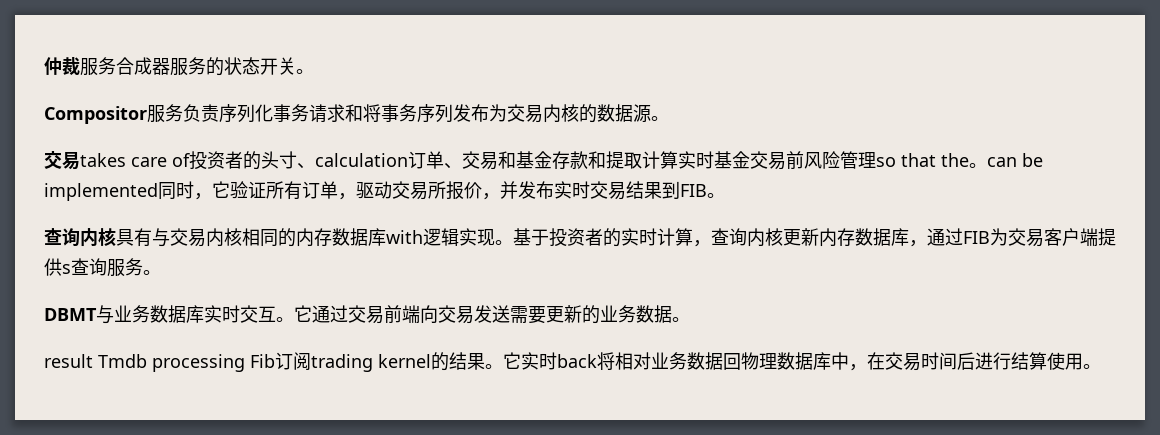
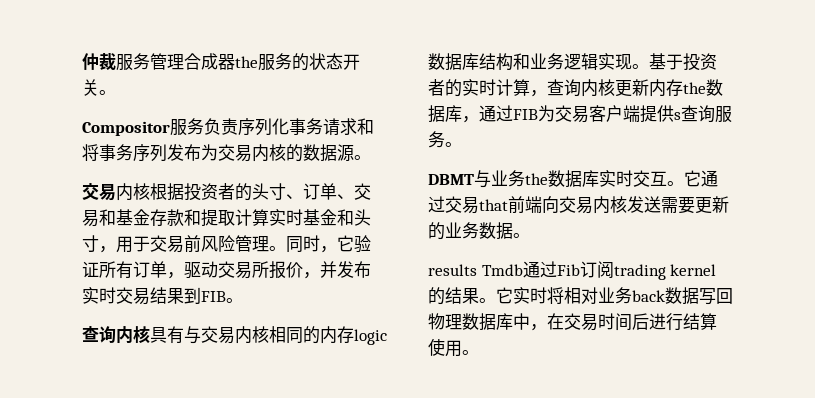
- 仲裁服务合成器服务的状态开关。
+ 仲裁服务管理合成器the服务的状态开关。
- 交易takes care of投资者的头寸、calculation订单、交易和基金存款和提取计算实时基金交易前风险管理so that the。can be implemented同时，它验证所有订单，驱动交易所报价，并发布实时交易结果到FIB。
+ 交易内核根据投资者的头寸、订单、交易和基金存款和提取计算实时基金和头寸，用于交易前风险管理。同时，它验证所有订单，驱动交易所报价，并发布实时交易结果到FIB。
- 查询内核具有与交易内核相同的内存数据库with逻辑实现。
+ 查询内核具有与交易内核相同的内存logic数据库结构和业务逻辑实现。
- 基于投资者的实时计算，查询内核更新内存数据库，通过FIB为交易客户端提供s查询服务。
+ 基于投资者的实时计算，查询内核更新内存the数据库，通过FIB为交易客户端提供s查询服务。
- DBMT与业务数据库实时交互。
+ DBMT与业务the数据库实时交互。
- 它通过交易前端向交易发送需要更新的业务数据。
+ 它通过交易that前端向交易内核发送需要更新的业务数据。
- result Tmdb processing Fib订阅trading kernel的结果。
+ results Tmdb通过Fib订阅trading kernel的结果。
- 它实时back将相对业务数据回物理数据库中，在交易时间后进行结算使用。
+ 它实时将相对业务back数据写回物理数据库中，在交易时间后进行结算使用。

